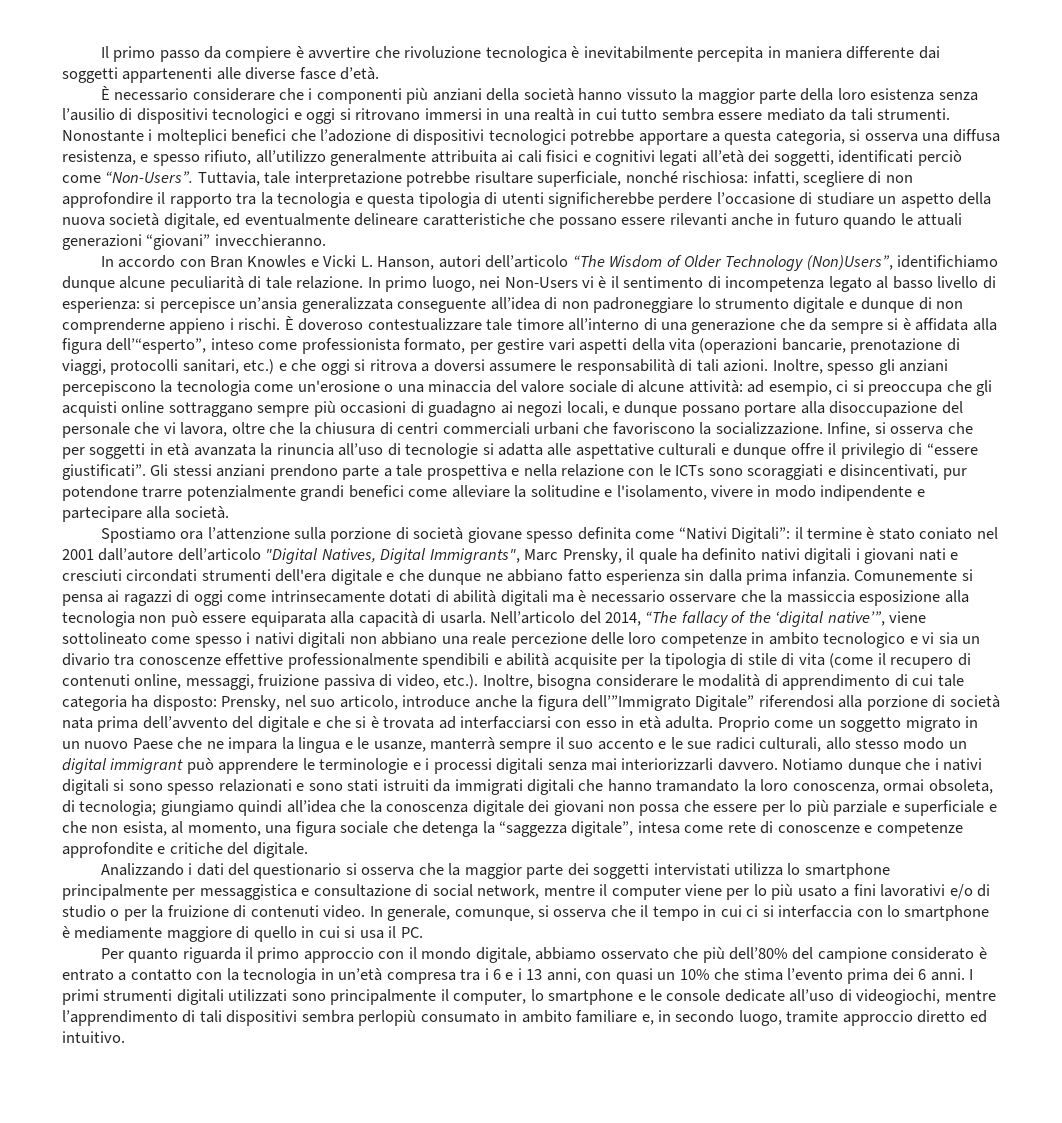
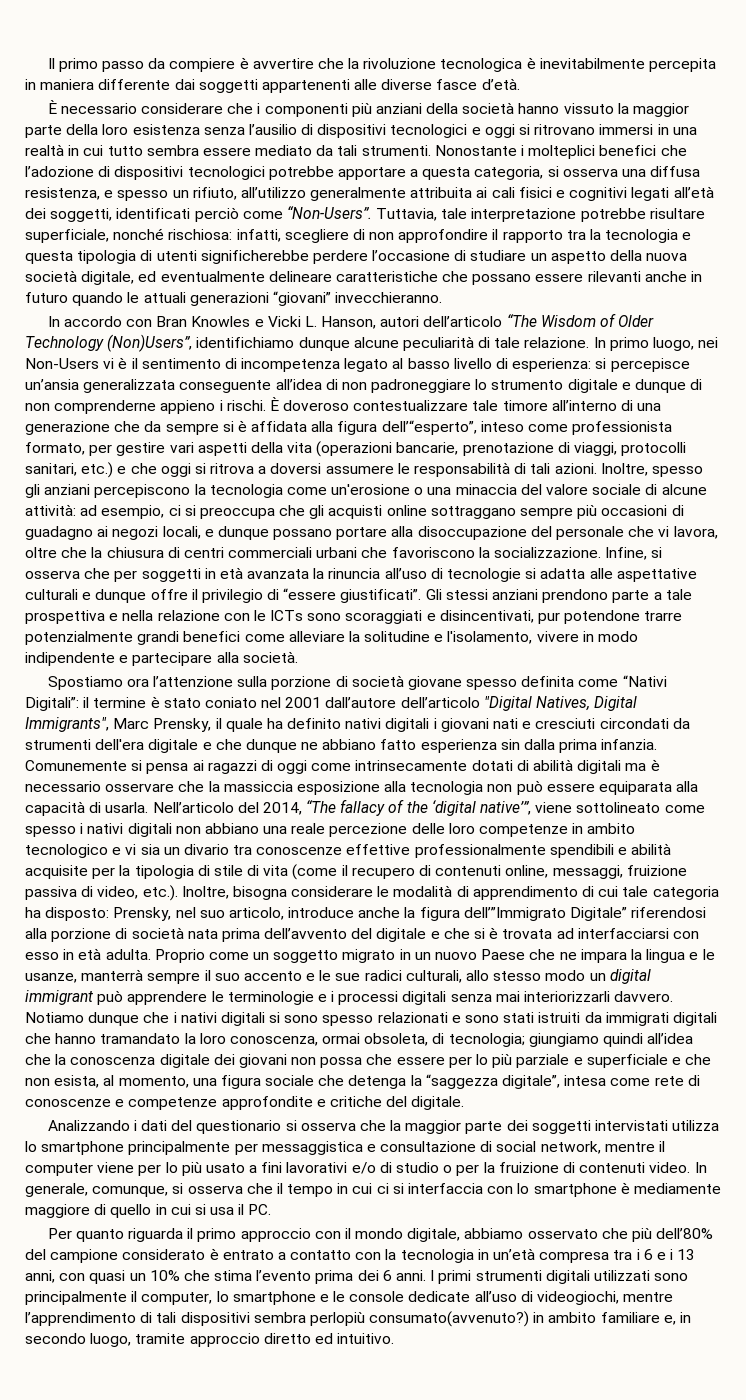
- Il primo passo da compiere è avvertire che rivoluzione tecnologica è inevitabilmente percepita in maniera differente dai soggetti appartenenti alle diverse fasce d’età.
+ Il primo passo da compiere è avvertire che la rivoluzione tecnologica è inevitabilmente percepita in maniera differente dai soggetti appartenenti alle diverse fasce d’età.
- Nonostante i molteplici benefici che l’adozione di dispositivi tecnologici potrebbe apportare a questa categoria, si osserva una diffusa resistenza, e spesso rifiuto, all’utilizzo generalmente attribuita ai cali fisici e cognitivi legati all’età dei soggetti, identificati perciò come “Non-Users”.
+ Nonostante i molteplici benefici che l’adozione di dispositivi tecnologici potrebbe apportare a questa categoria, si osserva una diffusa resistenza, e spesso un rifiuto, all’utilizzo generalmente attribuita ai cali fisici e cognitivi legati all’età dei soggetti, identificati perciò come “Non-Users”.
- Spostiamo ora l’attenzione sulla porzione di società giovane spesso definita come “Nativi Digitali”: il termine è stato coniato nel 2001 dall’autore dell’articolo "Digital Natives, Digital Immigrants", Marc Prensky, il quale ha definito nativi digitali i giovani nati e cresciuti circondati strumenti dell'era digitale e che dunque ne abbiano fatto esperienza sin dalla prima infanzia.
+ Spostiamo ora l’attenzione sulla porzione di società giovane spesso definita come “Nativi Digitali”: il termine è stato coniato nel 2001 dall’autore dell’articolo "Digital Natives, Digital Immigrants", Marc Prensky, il quale ha definito nativi digitali i giovani nati e cresciuti circondati da strumenti dell'era digitale e che dunque ne abbiano fatto esperienza sin dalla prima infanzia.
- I primi strumenti digitali utilizzati sono principalmente il computer, lo smartphone e le console dedicate all’uso di videogiochi, mentre l’apprendimento di tali dispositivi sembra perlopiù consumato in ambito familiare e, in secondo luogo, tramite approccio diretto ed intuitivo.
+ I primi strumenti digitali utilizzati sono principalmente il computer, lo smartphone e le console dedicate all’uso di videogiochi, mentre l’apprendimento di tali dispositivi sembra perlopiù consumato(avvenuto?) in ambito familiare e, in secondo luogo, tramite approccio diretto ed intuitivo.

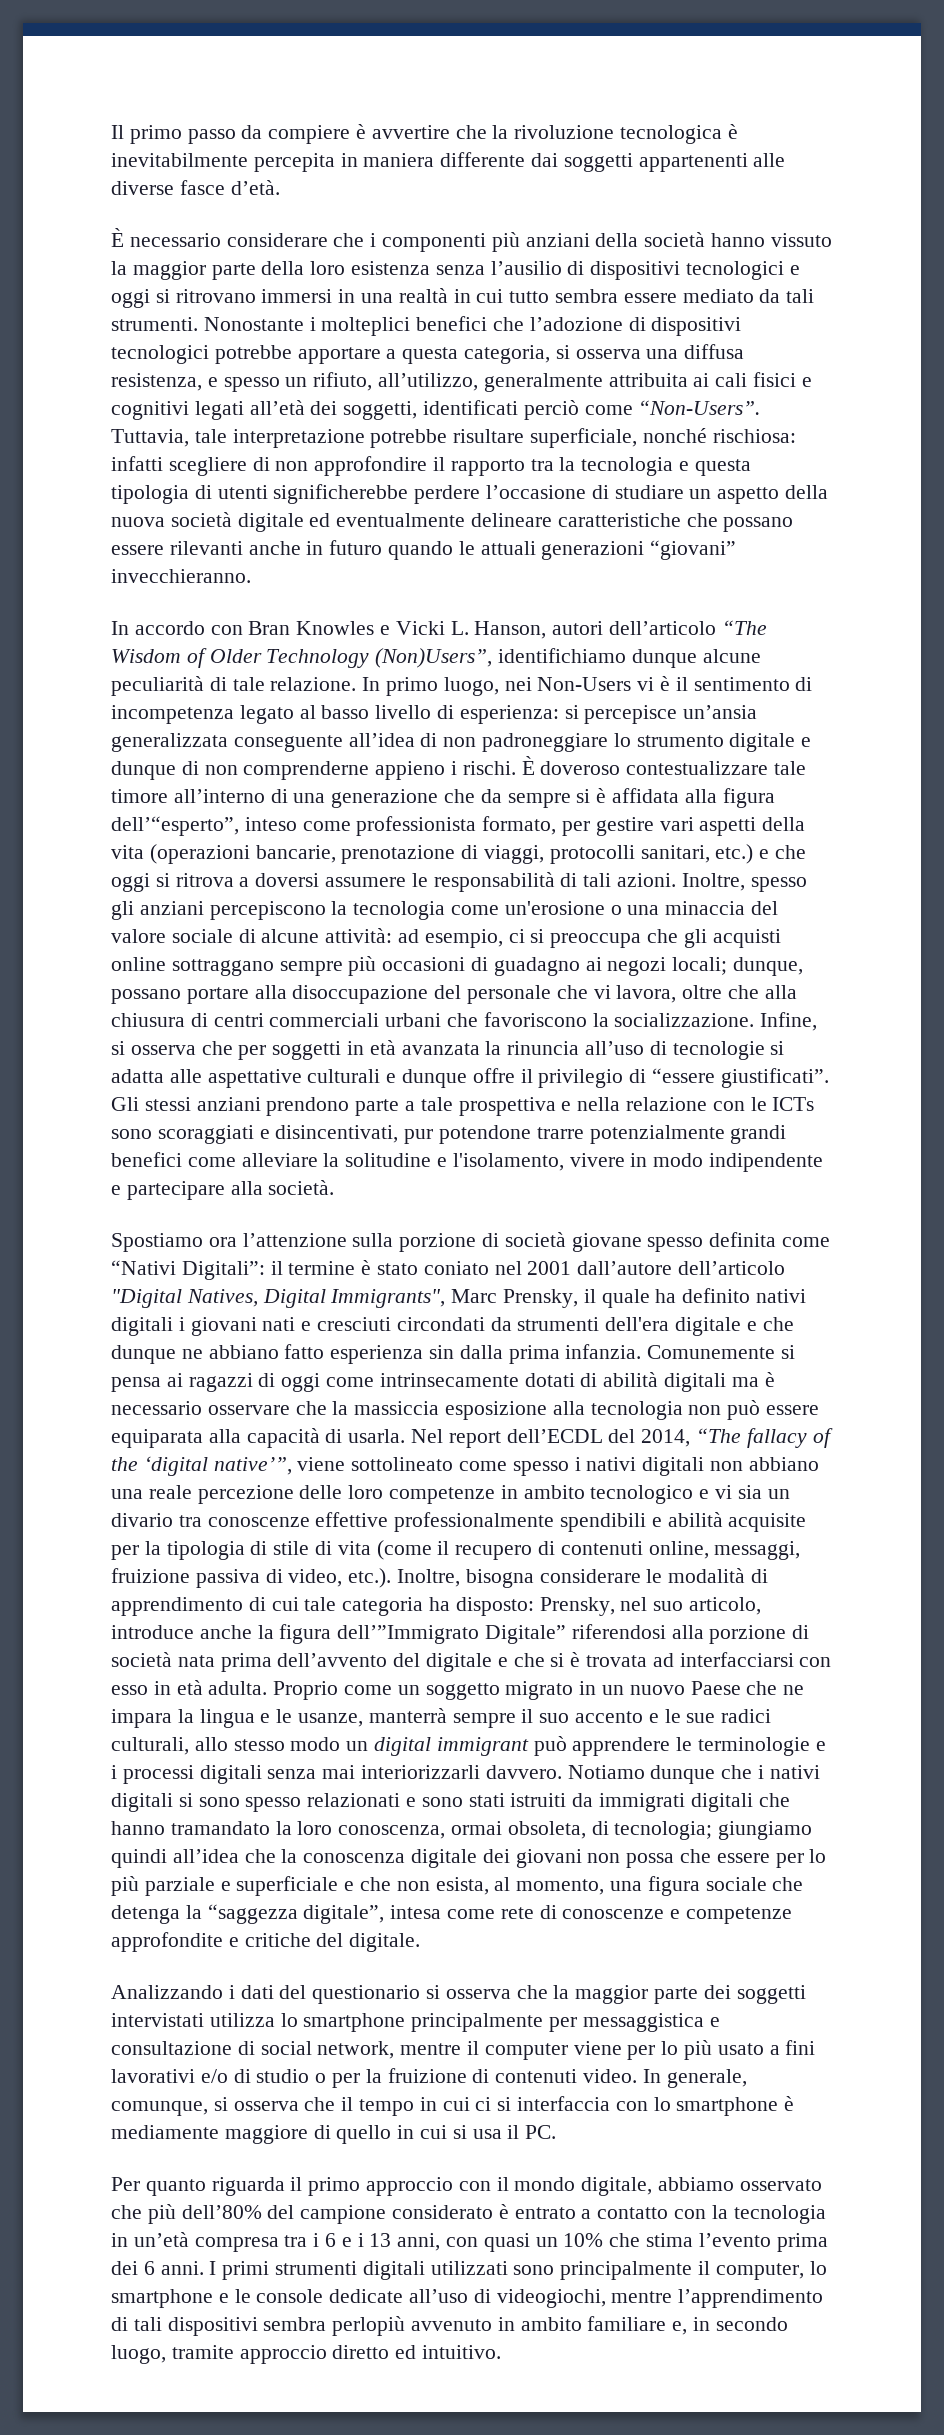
- Nonostante i molteplici benefici che l’adozione di dispositivi tecnologici potrebbe apportare a questa categoria, si osserva una diffusa resistenza, e spesso un rifiuto, all’utilizzo generalmente attribuita ai cali fisici e cognitivi legati all’età dei soggetti, identificati perciò come “Non-Users”.
+ Nonostante i molteplici benefici che l’adozione di dispositivi tecnologici potrebbe apportare a questa categoria, si osserva una diffusa resistenza, e spesso un rifiuto, all’utilizzo, generalmente attribuita ai cali fisici e cognitivi legati all’età dei soggetti, identificati perciò come “Non-Users”.
- Tuttavia, tale interpretazione potrebbe risultare superficiale, nonché rischiosa: infatti, scegliere di non approfondire il rapporto tra la tecnologia e questa tipologia di utenti significherebbe perdere l’occasione di studiare un aspetto della nuova società digitale, ed eventualmente delineare caratteristiche che possano essere rilevanti anche in futuro quando le attuali generazioni “giovani” invecchieranno.
+ Tuttavia, tale interpretazione potrebbe risultare superficiale, nonché rischiosa: infatti scegliere di non approfondire il rapporto tra la tecnologia e questa tipologia di utenti significherebbe perdere l’occasione di studiare un aspetto della nuova società digitale ed eventualmente delineare caratteristiche che possano essere rilevanti anche in futuro quando le attuali generazioni “giovani” invecchieranno.
- Inoltre, spesso gli anziani percepiscono la tecnologia come un'erosione o una minaccia del valore sociale di alcune attività: ad esempio, ci si preoccupa che gli acquisti online sottraggano sempre più occasioni di guadagno ai negozi locali, e dunque possano portare alla disoccupazione del personale che vi lavora, oltre che la chiusura di centri commerciali urbani che favoriscono la socializzazione.
+ Inoltre, spesso gli anziani percepiscono la tecnologia come un'erosione o una minaccia del valore sociale di alcune attività: ad esempio, ci si preoccupa che gli acquisti online sottraggano sempre più occasioni di guadagno ai negozi locali; dunque, possano portare alla disoccupazione del personale che vi lavora, oltre che alla chiusura di centri commerciali urbani che favoriscono la socializzazione.
- Nell’articolo del 2014, “The fallacy of the ‘digital native’”, viene sottolineato come spesso i nativi digitali non abbiano una reale percezione delle loro competenze in ambito tecnologico e vi sia un divario tra conoscenze effettive professionalmente spendibili e abilità acquisite per la tipologia di stile di vita (come il recupero di contenuti online, messaggi, fruizione passiva di video, etc.). Inoltre, bisogna considerare le modalità di apprendimento di cui tale categoria ha disposto:
+ Nel report dell’ECDL del 2014, “The fallacy of the ‘digital native’”, viene sottolineato come spesso i nativi digitali non abbiano una reale percezione delle loro competenze in ambito tecnologico e vi sia un divario tra conoscenze effettive professionalmente spendibili e abilità acquisite per la tipologia di stile di vita (come il recupero di contenuti online, messaggi, fruizione passiva di video, etc.). Inoltre, bisogna considerare le modalità di apprendimento di cui tale categoria ha disposto:
- I primi strumenti digitali utilizzati sono principalmente il computer, lo smartphone e le console dedicate all’uso di videogiochi, mentre l’apprendimento di tali dispositivi sembra perlopiù consumato(avvenuto?) in ambito familiare e, in secondo luogo, tramite approccio diretto ed intuitivo.
+ I primi strumenti digitali utilizzati sono principalmente il computer, lo smartphone e le console dedicate all’uso di videogiochi, mentre l’apprendimento di tali dispositivi sembra perlopiù avvenuto in ambito familiare e, in secondo luogo, tramite approccio diretto ed intuitivo.

